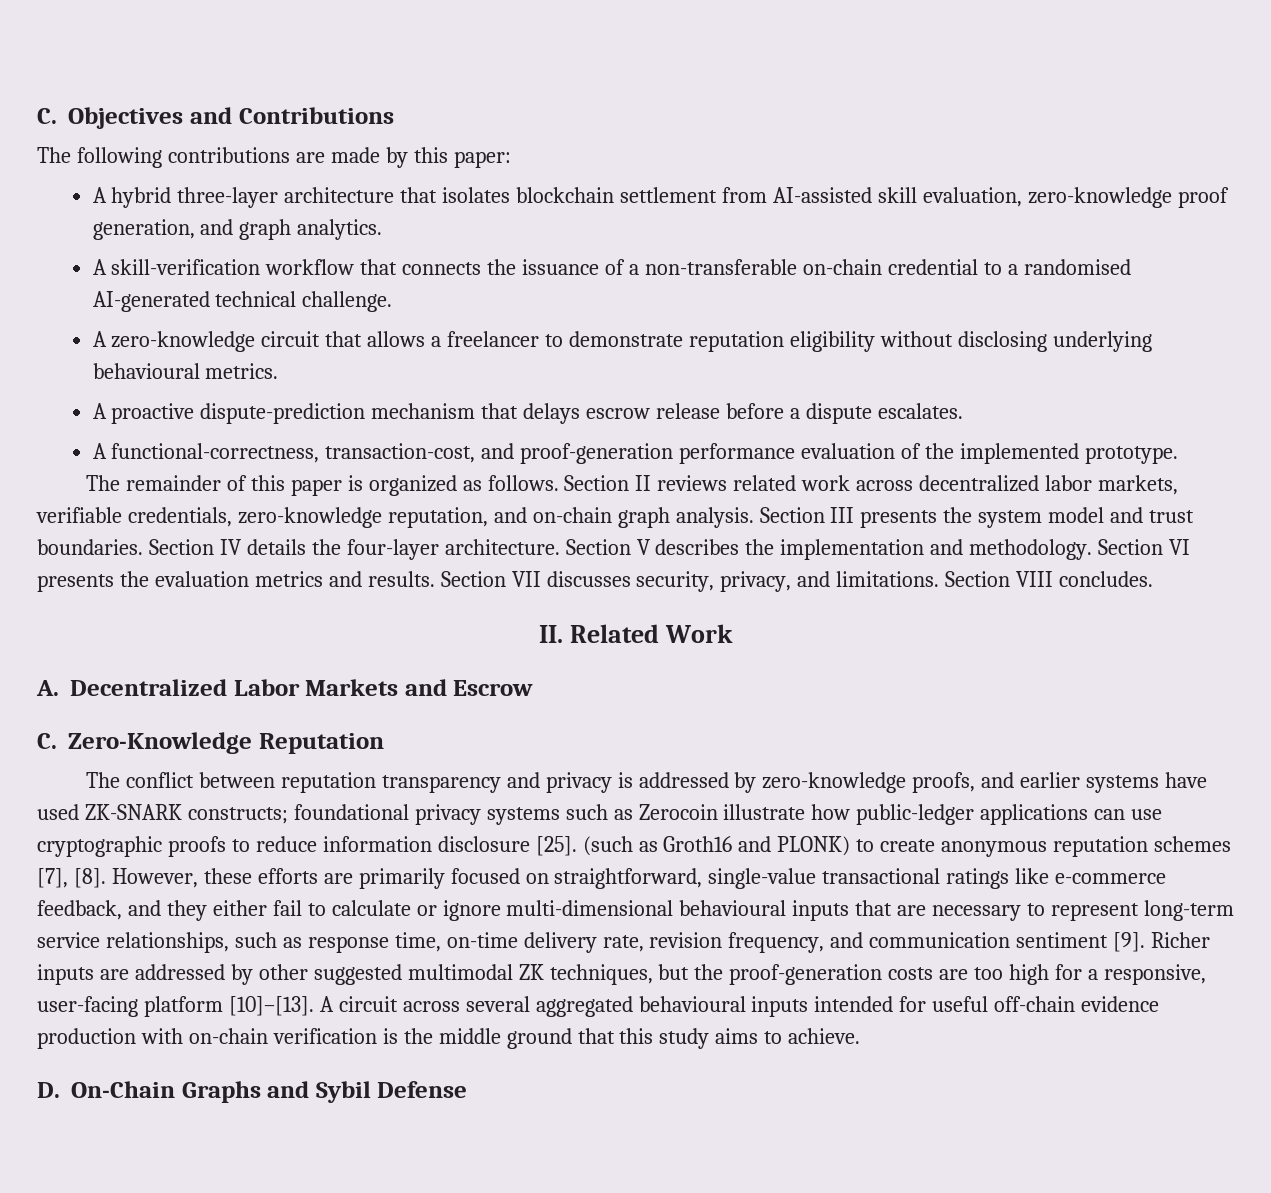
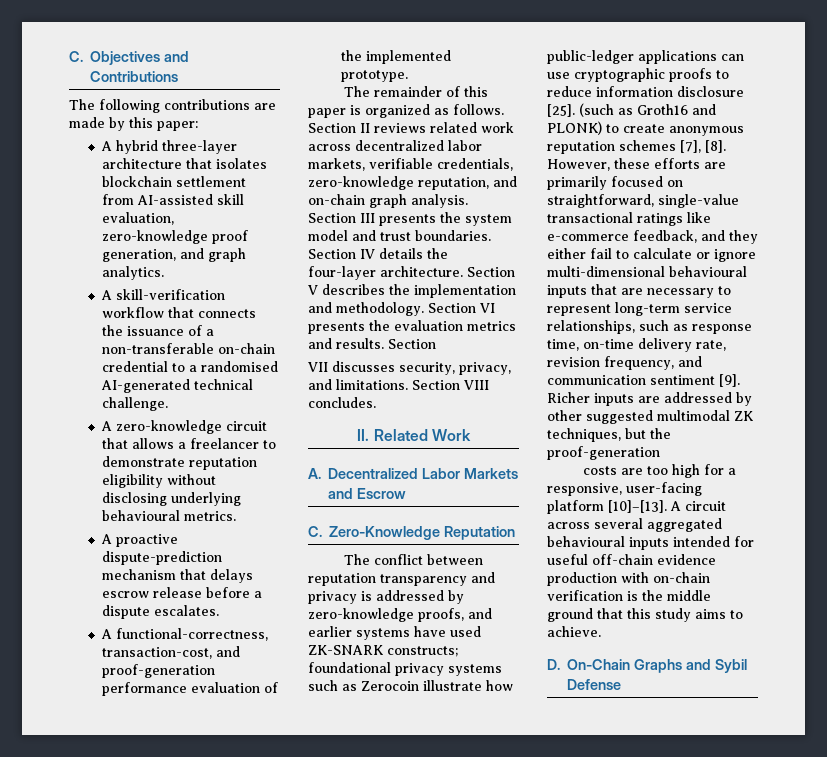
- Section VI presents the evaluation metrics and results. Section VII discusses security, privacy, and limitations.
+ Section VI presents the evaluation metrics and results. Section
+ VII discusses security, privacy, and limitations.
- Richer inputs are addressed by other suggested multimodal ZK techniques, but the proof-generation costs are too high for a responsive, user-facing platform [10]–[13].
+ Richer inputs are addressed by other suggested multimodal ZK techniques, but the proof-generation
+ costs are too high for a responsive, user-facing platform [10]–[13].

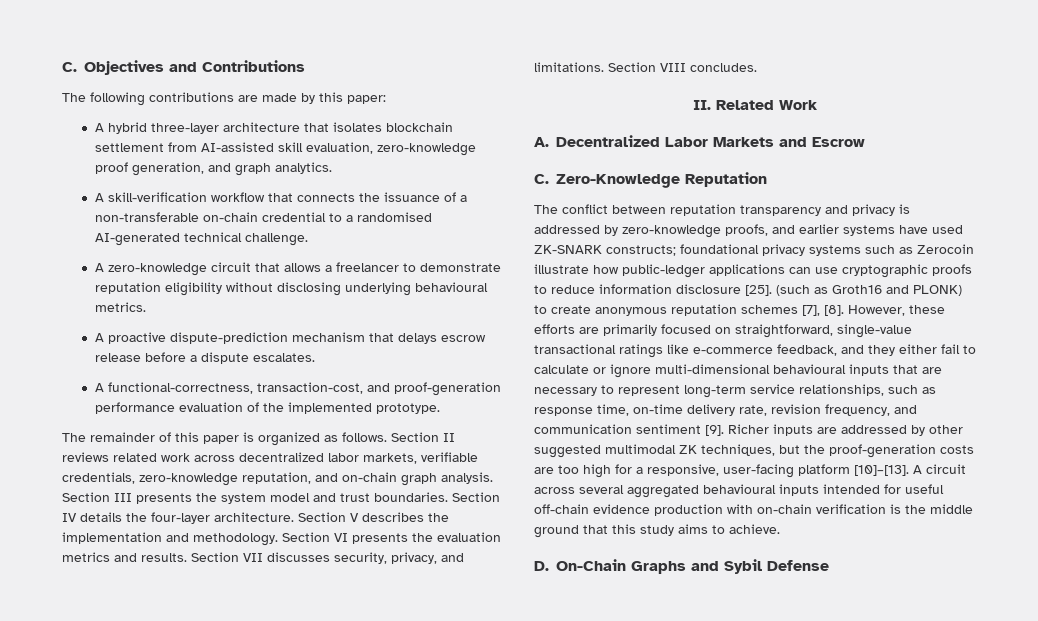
- Section VI presents the evaluation metrics and results. Section
- VII discusses security, privacy, and limitations.
+ Section VI presents the evaluation metrics and results. Section VII discusses security, privacy, and limitations.
- Richer inputs are addressed by other suggested multimodal ZK techniques, but the proof-generation
- costs are too high for a responsive, user-facing platform [10]–[13].
+ Richer inputs are addressed by other suggested multimodal ZK techniques, but the proof-generation costs are too high for a responsive, user-facing platform [10]–[13].

